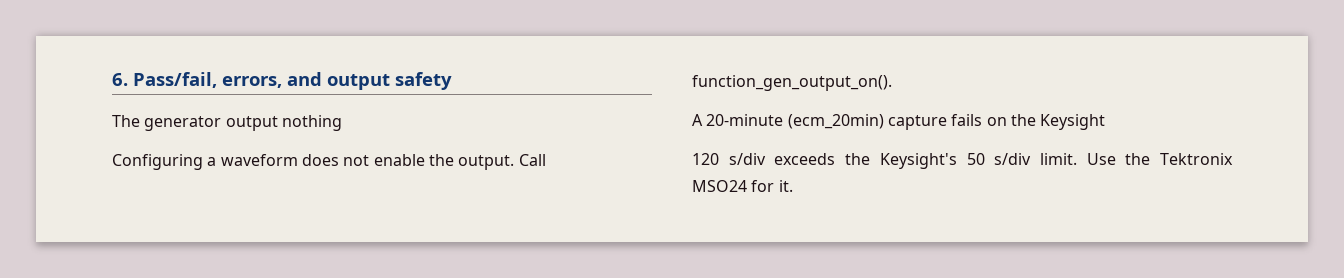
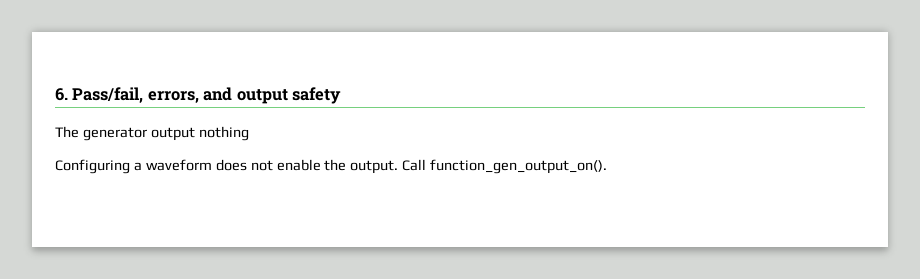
- A 20-minute (ecm_20min) capture fails on the Keysight
- 120 s/div exceeds the Keysight's 50 s/div limit. Use the Tektronix MSO24 for it.

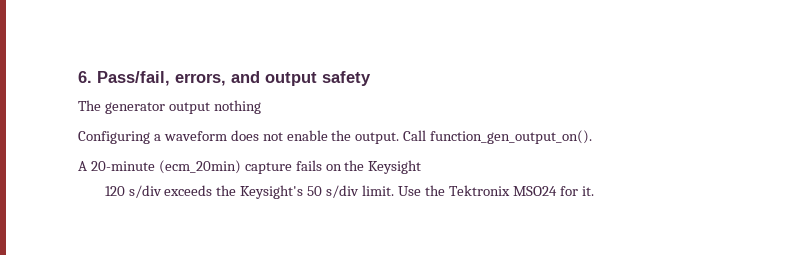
+ A 20-minute (ecm_20min) capture fails on the Keysight
+ 120 s/div exceeds the Keysight's 50 s/div limit. Use the Tektronix MSO24 for it.

